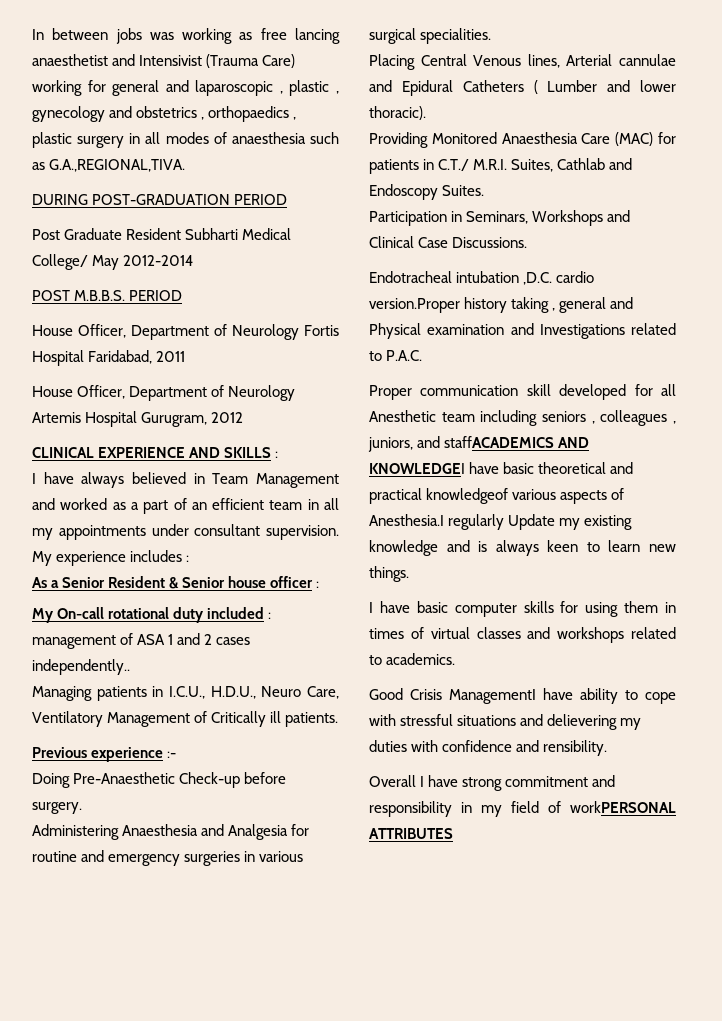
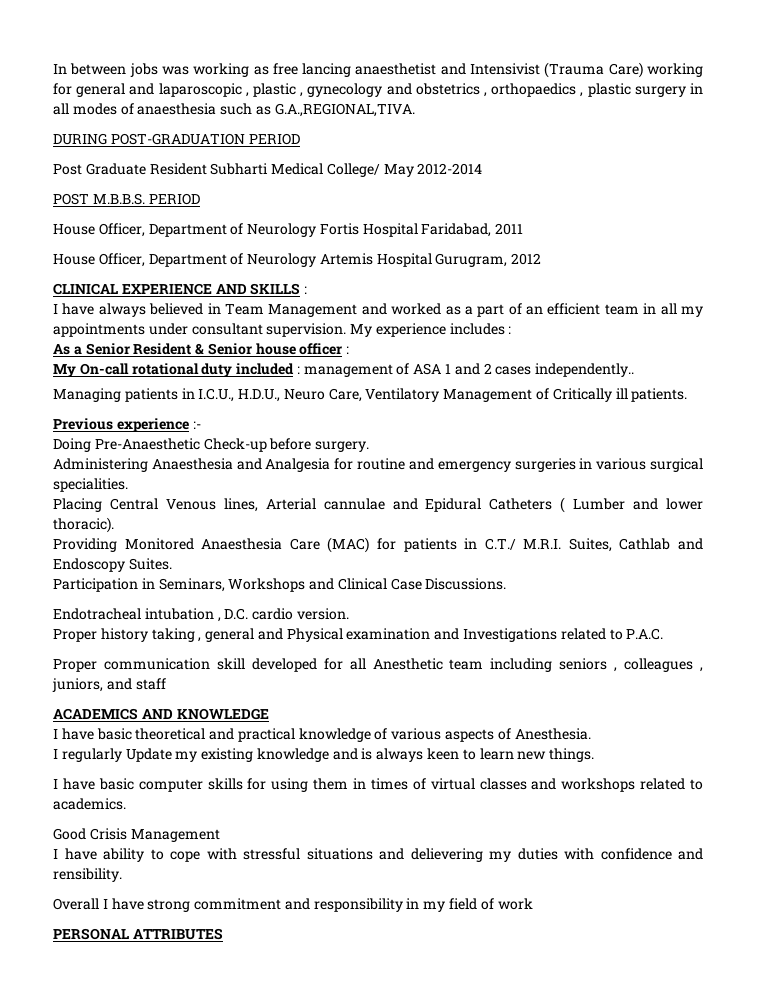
- Endotracheal intubation ,D.C. cardio version.Proper history taking , general and Physical examination and Investigations related to P.A.C.
+ Endotracheal intubation , D.C. cardio version.
+ Proper history taking , general and Physical examination and Investigations related to P.A.C.
- Proper communication skill developed for all Anesthetic team including seniors , colleagues , juniors, and staffACADEMICS AND KNOWLEDGEI have basic theoretical and practical knowledgeof various aspects of Anesthesia.I regularly Update my existing knowledge and is always keen to learn new things.
+ Proper communication skill developed for all Anesthetic team including seniors , colleagues , juniors, and staff
+ ACADEMICS AND KNOWLEDGE
+ I have basic theoretical and practical knowledge of various aspects of Anesthesia.
+ I regularly Update my existing knowledge and is always keen to learn new things.
- Good Crisis ManagementI have ability to cope with stressful situations and delievering my duties with confidence and rensibility.
+ Good Crisis Management
+ I have ability to cope with stressful situations and delievering my duties with confidence and rensibility.
- Overall I have strong commitment and responsibility in my field of workPERSONAL ATTRIBUTES
+ Overall I have strong commitment and responsibility in my field of work
+ PERSONAL ATTRIBUTES

